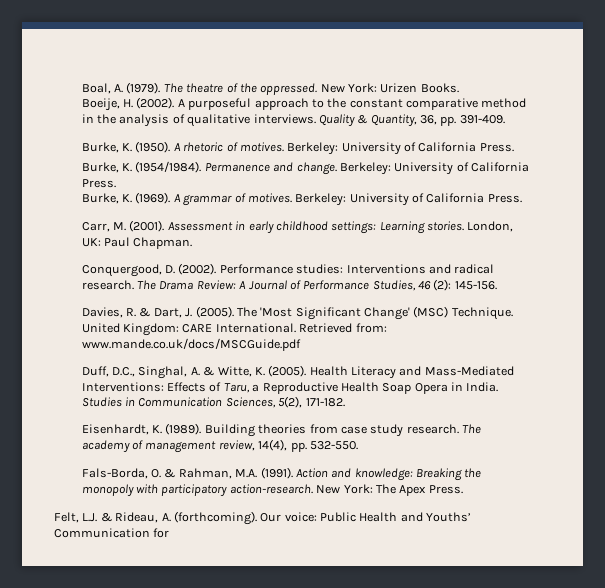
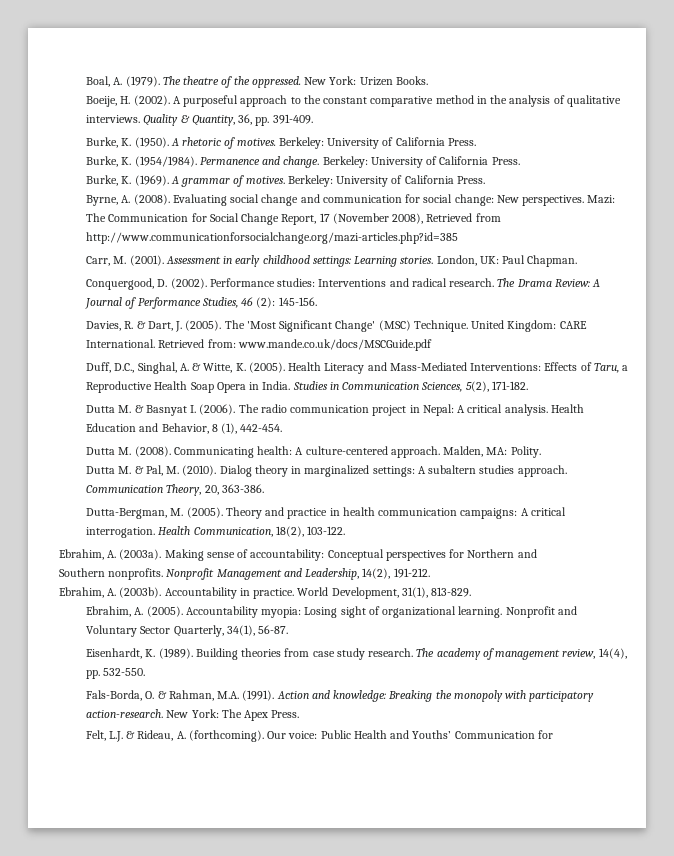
+ Byrne, A. (2008). Evaluating social change and communication for social change: New perspectives. Mazi: The Communication for Social Change Report, 17 (November 2008), Retrieved from http://www.communicationforsocialchange.org/mazi-articles.php?id=385
+ Dutta M. & Basnyat I. (2006). The radio communication project in Nepal: A critical analysis. Health Education and Behavior, 8 (1), 442-454.
+ Dutta M. (2008). Communicating health: A culture-centered approach. Malden, MA: Polity.
+ Dutta M. & Pal, M. (2010). Dialog theory in marginalized settings: A subaltern studies approach. Communication Theory, 20, 363-386.
+ Dutta-Bergman, M. (2005). Theory and practice in health communication campaigns: A critical interrogation. Health Communication, 18(2), 103-122.
+ Ebrahim, A. (2003a). Making sense of accountability: Conceptual perspectives for Northern and
+ Southern nonprofits. Nonprofit Management and Leadership, 14(2), 191-212.
+ Ebrahim, A. (2003b). Accountability in practice. World Development, 31(1), 813-829.
+ Ebrahim, A. (2005). Accountability myopia: Losing sight of organizational learning. Nonprofit and Voluntary Sector Quarterly, 34(1), 56-87.

